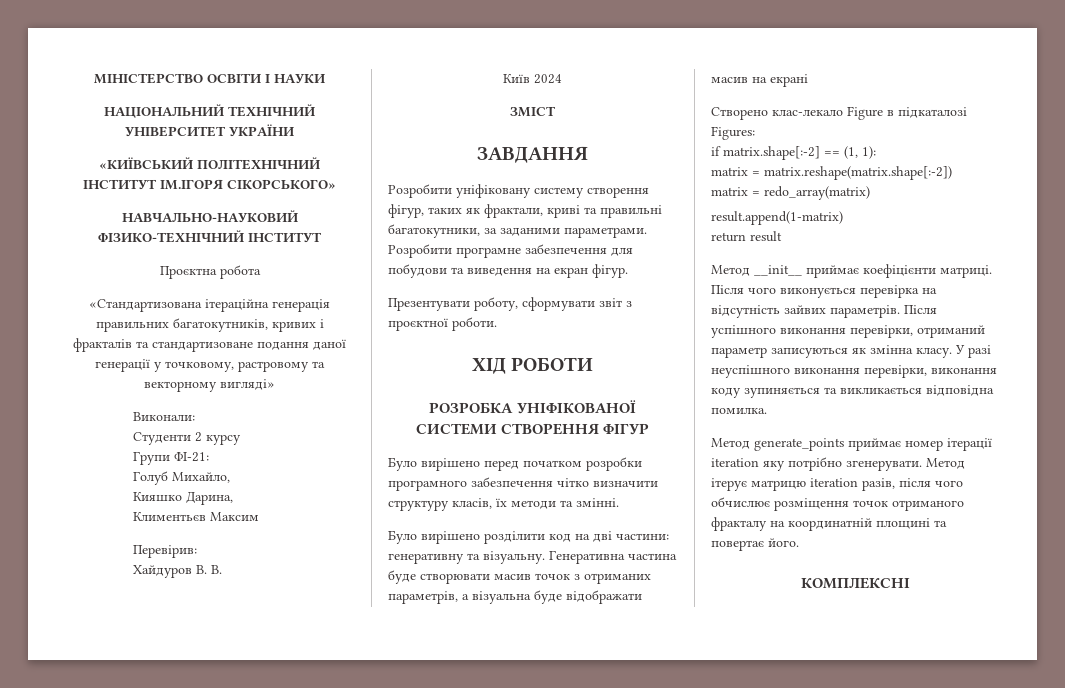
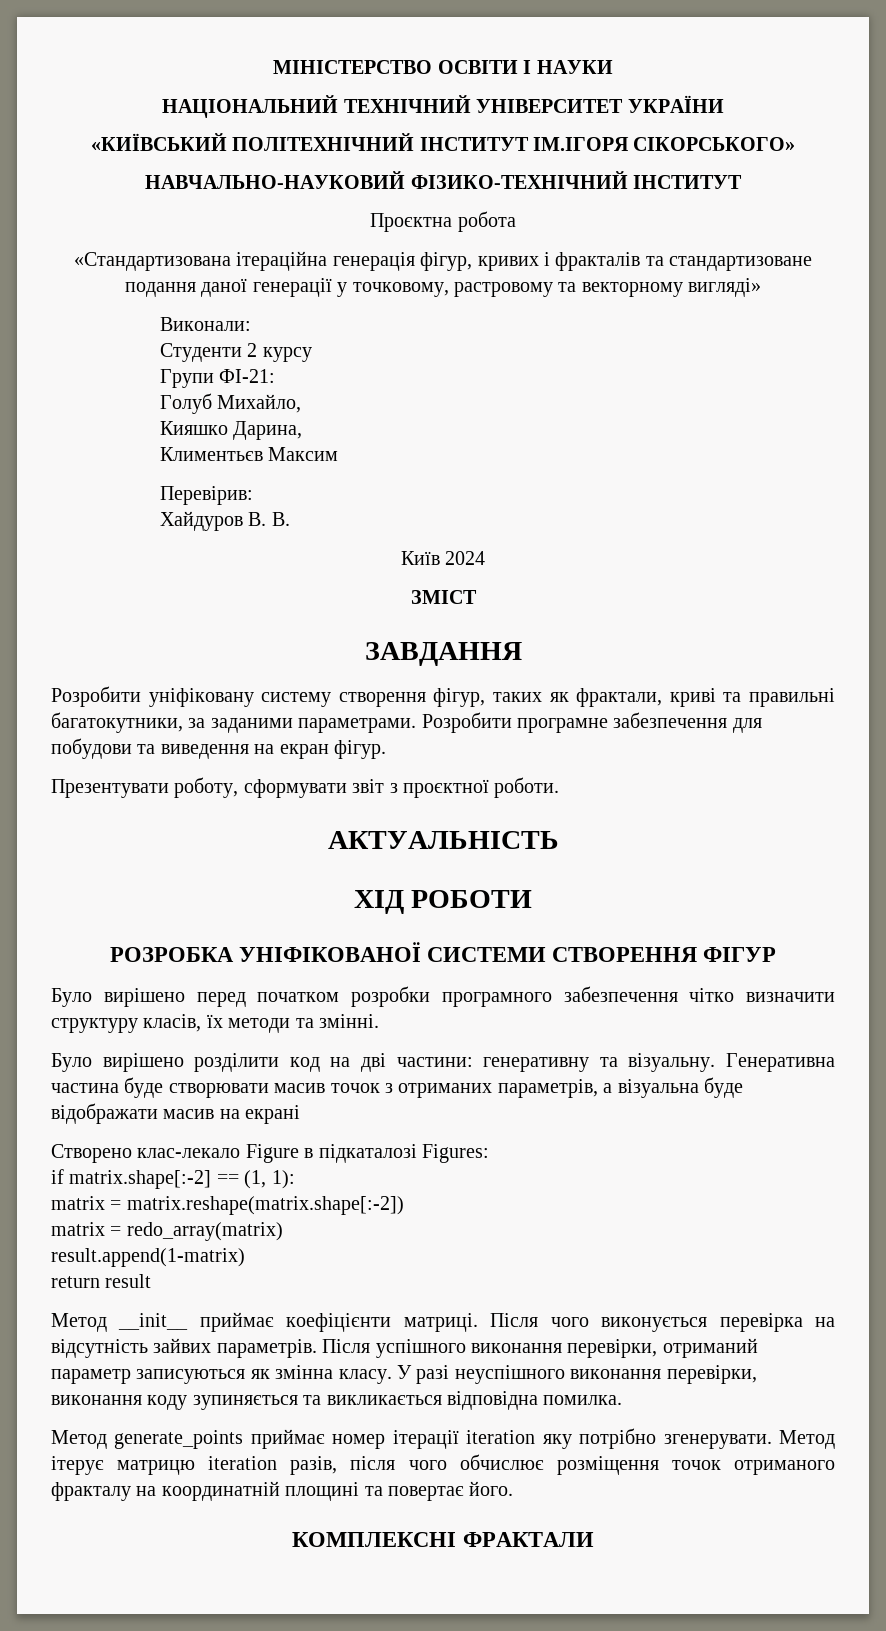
- «Стандартизована ітераційна генерація правильних багатокутників, кривих і фракталів та стандартизоване подання даної генерації у точковому, растровому та векторному вигляді»
+ «Стандартизована ітераційна генерація фігур, кривих і фракталів та стандартизоване подання даної генерації у точковому, растровому та векторному вигляді»
+ АКТУАЛЬНІСТЬ
- КОМПЛЕКСНІ
+ КОМПЛЕКСНІ ФРАКТАЛИ

